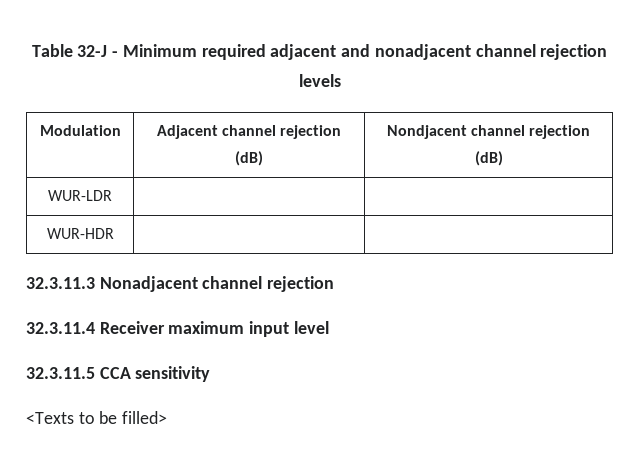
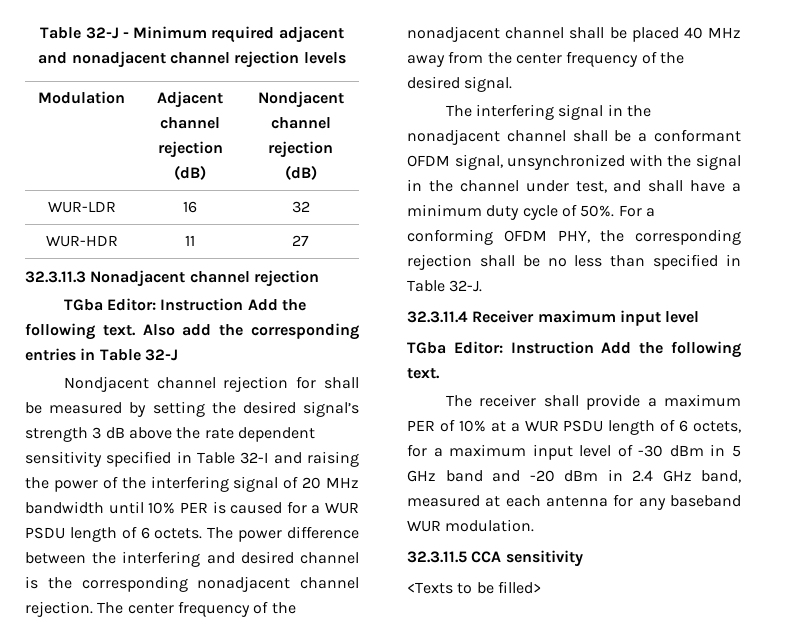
- WUR-LDR | |
+ WUR-LDR | 16 | 32
- WUR-HDR | |
+ WUR-HDR | 11 | 27
+ TGba Editor: Instruction Add the following text. Also add the corresponding entries in Table 32-J
+ Nondjacent channel rejection for shall be measured by setting the desired signal’s strength 3 dB above the rate dependent sensitivity specified in Table 32-I and raising the power of the interfering signal of 20 MHz bandwidth until 10% PER is caused for a WUR PSDU length of 6 octets. The power difference between the interfering and desired channel is the corresponding nonadjacent channel rejection. The center frequency of the nonadjacent channel shall be placed 40 MHz away from the center frequency of the desired signal.
+ The interfering signal in the nonadjacent channel shall be a conformant OFDM signal, unsynchronized with the signal in the channel under test, and shall have a minimum duty cycle of 50%. For a conforming OFDM PHY, the corresponding rejection shall be no less than specified in Table 32-J.
  32.3.11.4 Receiver maximum input level
+ TGba Editor: Instruction Add the following text.
+ The receiver shall provide a maximum PER of 10% at a WUR PSDU length of 6 octets, for a maximum input level of -30 dBm in 5 GHz band and -20 dBm in 2.4 GHz band, measured at each antenna for any baseband WUR modulation.

